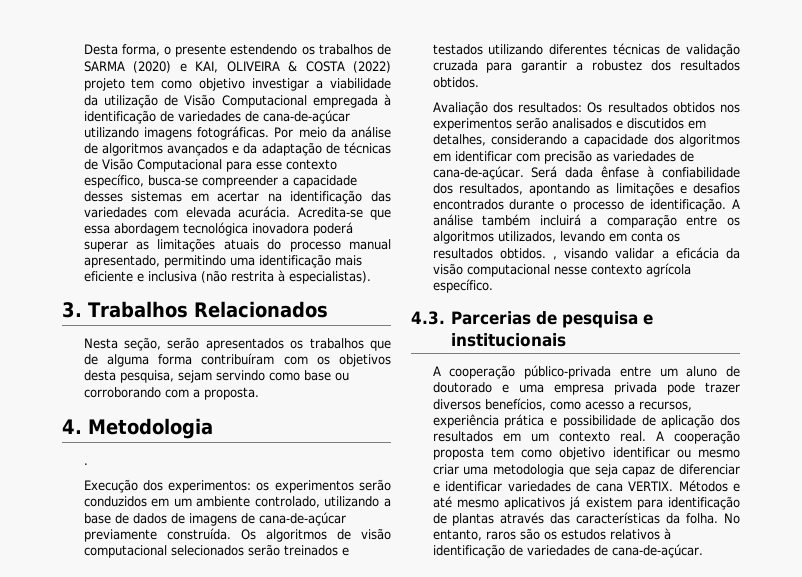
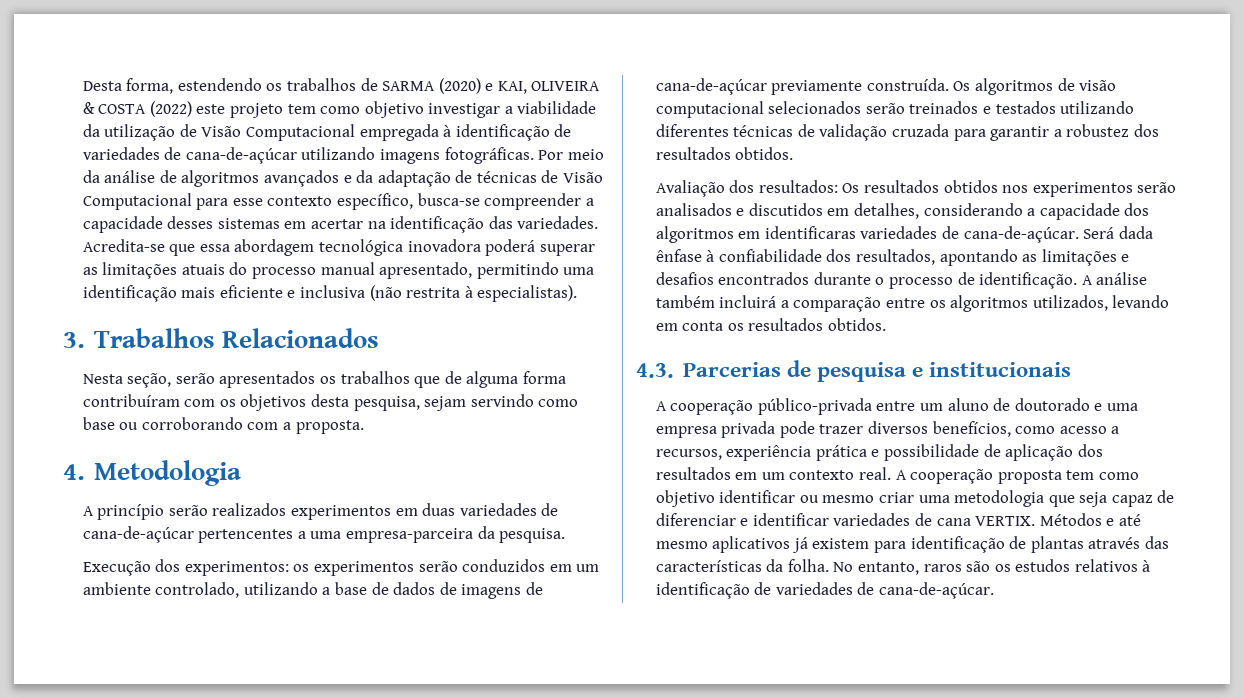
- Desta forma, o presente estendendo os trabalhos de SARMA (2020) e KAI, OLIVEIRA & COSTA (2022) projeto tem como objetivo investigar a viabilidade da utilização de Visão Computacional empregada à identificação de variedades de cana-de-açúcar utilizando imagens fotográficas.
+ Desta forma, estendendo os trabalhos de SARMA (2020) e KAI, OLIVEIRA & COSTA (2022) este projeto tem como objetivo investigar a viabilidade da utilização de Visão Computacional empregada à identificação de variedades de cana-de-açúcar utilizando imagens fotográficas.
- Por meio da análise de algoritmos avançados e da adaptação de técnicas de Visão Computacional para esse contexto específico, busca-se compreender a capacidade desses sistemas em acertar na identificação das variedades com elevada acurácia.
+ Por meio da análise de algoritmos avançados e da adaptação de técnicas de Visão Computacional para esse contexto específico, busca-se compreender a capacidade desses sistemas em acertar na identificação das variedades.
- .
+ A princípio serão realizados experimentos em duas variedades de cana-de-açúcar pertencentes a uma empresa-parceira da pesquisa.
- Avaliação dos resultados: Os resultados obtidos nos experimentos serão analisados e discutidos em detalhes, considerando a capacidade dos algoritmos em identificar com precisão as variedades de cana-de-açúcar.
+ Avaliação dos resultados: Os resultados obtidos nos experimentos serão analisados e discutidos em detalhes, considerando a capacidade dos algoritmos em identificaras variedades de cana-de-açúcar.
- A análise também incluirá a comparação entre os algoritmos utilizados, levando em conta os resultados obtidos. , visando validar a eficácia da visão computacional nesse contexto agrícola específico.
+ A análise também incluirá a comparação entre os algoritmos utilizados, levando em conta os resultados obtidos.

